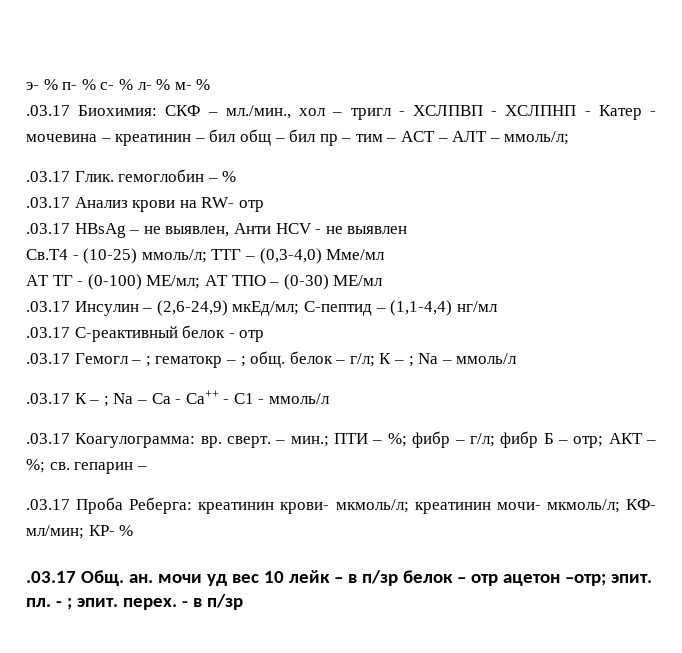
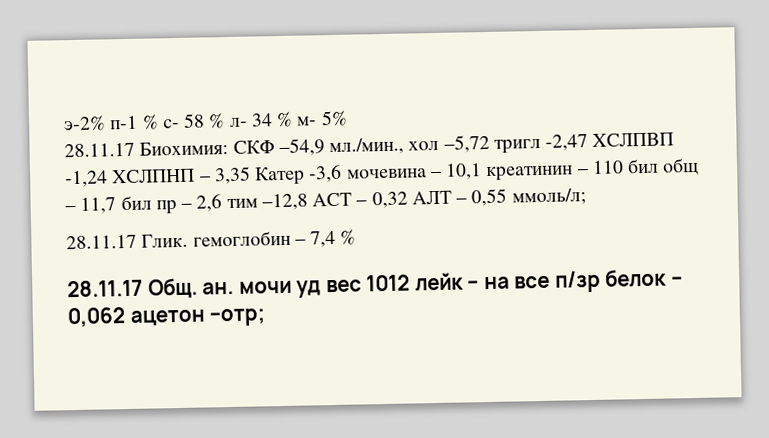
- э- % п- % с- % л- % м- %
- .03.17 Биохимия: СКФ – мл./мин., хол – тригл - ХСЛПВП - ХСЛПНП - Катер - мочевина – креатинин – бил общ – бил пр – тим – АСТ – АЛТ – ммоль/л;
+ э-2% п-1 % с- 58 % л- 34 % м- 5%
+ 28.11.17 Биохимия: СКФ –54,9 мл./мин., хол –5,72 тригл -2,47 ХСЛПВП -1,24 ХСЛПНП – 3,35 Катер -3,6 мочевина – 10,1 креатинин – 110 бил общ – 11,7 бил пр – 2,6 тим –12,8 АСТ – 0,32 АЛТ – 0,55 ммоль/л;
- .03.17 Глик. гемоглобин – %
- .03.17 Анализ крови на RW- отр
- .03.17 НВsАg – не выявлен, Анти НСV - не выявлен
- Св.Т4 - (10-25) ммоль/л; ТТГ – (0,3-4,0) Мме/мл
- АТ ТГ - (0-100) МЕ/мл; АТ ТПО – (0-30) МЕ/мл
- .03.17 Инсулин – (2,6-24,9) мкЕд/мл; С-пептид – (1,1-4,4) нг/мл
- .03.17 С-реактивный белок - отр
- .03.17 Гемогл – ; гематокр – ; общ. белок – г/л; К – ; Nа – ммоль/л
- .03.17 К – ; Nа – Са - Са++ - С1 - ммоль/л
- .03.17 Коагулограмма: вр. сверт. – мин.; ПТИ – %; фибр – г/л; фибр Б – отр; АКТ – %; св. гепарин –
- .03.17 Проба Реберга: креатинин крови- мкмоль/л; креатинин мочи- мкмоль/л; КФ- мл/мин; КР- %
- .03.17 Общ. ан. мочи уд вес 10 лейк – в п/зр белок – отр ацетон –отр; эпит. пл. - ; эпит. перех. - в п/зр
+ 28.11.17 Глик. гемоглобин – 7,4 %
+ 28.11.17 Общ. ан. мочи уд вес 1012 лейк – на все п/зр белок – 0,062 ацетон –отр;

